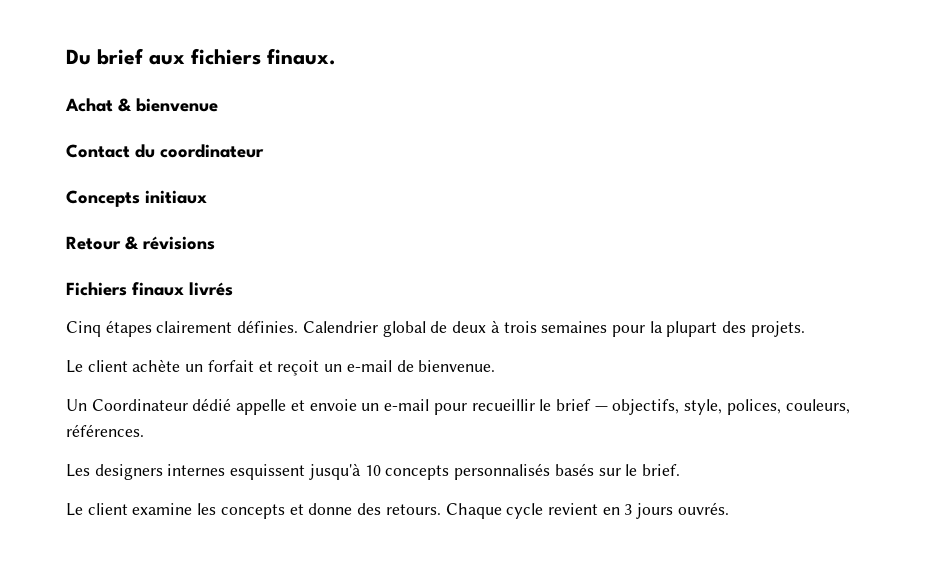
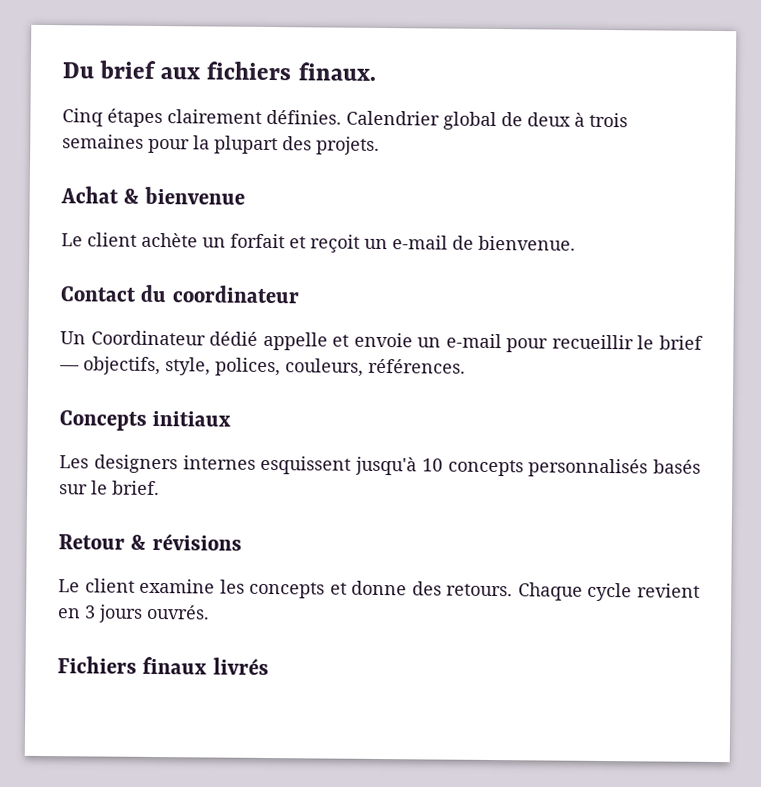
- Achat & bienvenue
- Contact du coordinateur
- Concepts initiaux
- Retour & révisions
- Fichiers finaux livrés
+ Achat & bienvenue
+ Contact du coordinateur
+ Concepts initiaux
+ Retour & révisions
+ Fichiers finaux livrés

